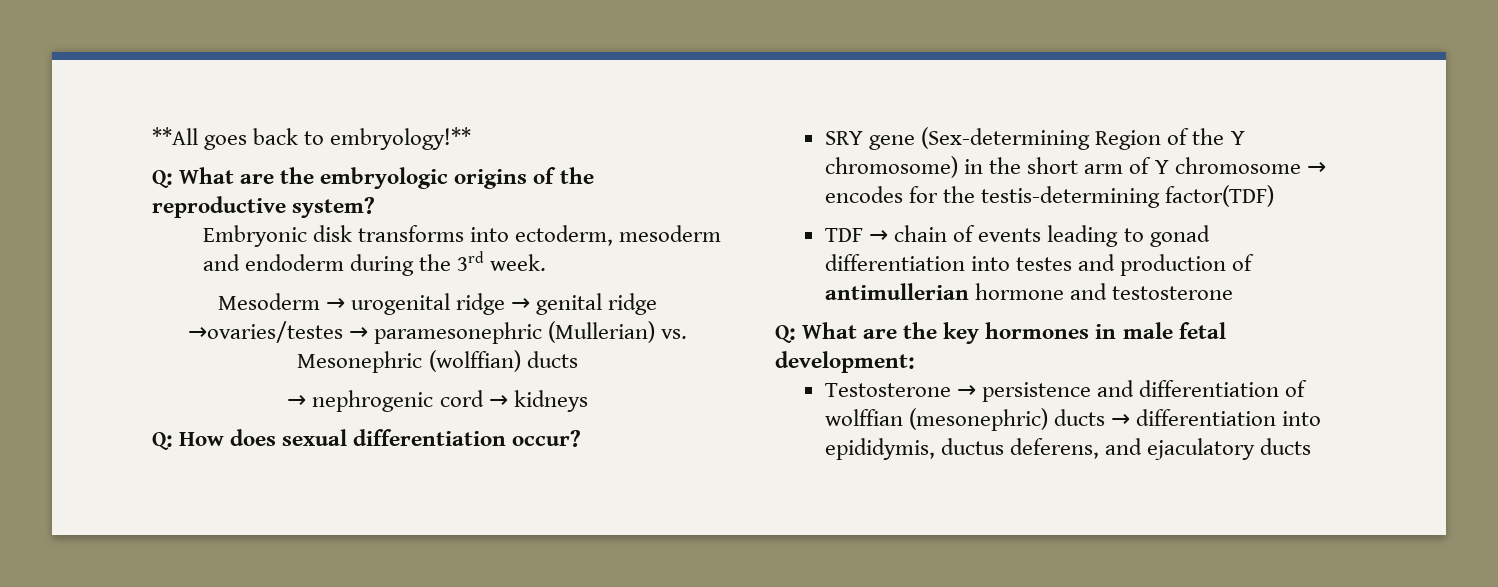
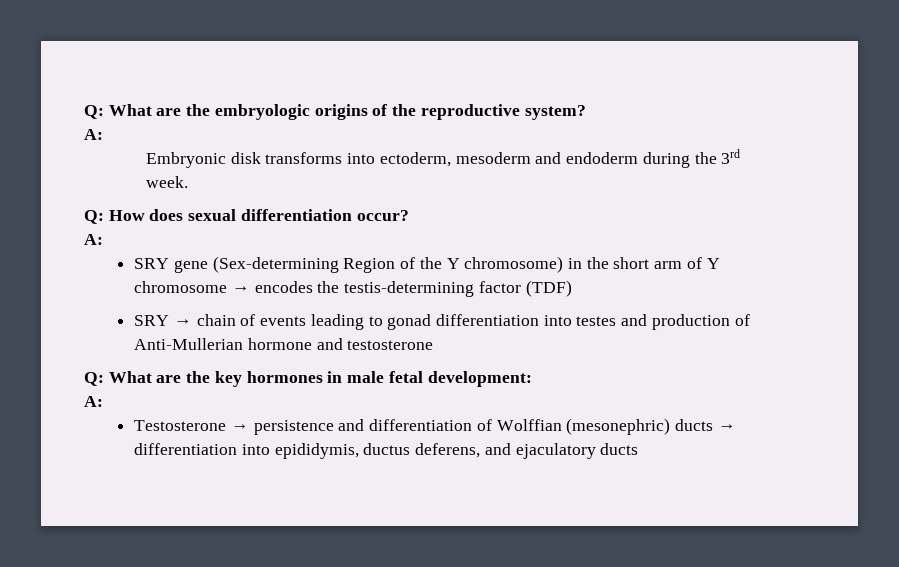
- **All goes back to embryology!**
  Q: What are the embryologic origins of the reproductive system?
+ A:
- Mesoderm → urogenital ridge → genital ridge →ovaries/testes → paramesonephric (Mullerian) vs. Mesonephric (wolffian) ducts
- → nephrogenic cord → kidneys
  Q: How does sexual differentiation occur?
+ A:
- SRY gene (Sex-determining Region of the Y chromosome) in the short arm of Y chromosome → encodes for the testis-determining factor(TDF)
- TDF → chain of events leading to gonad differentiation into testes and production of antimullerian hormone and testosterone
+ SRY gene (Sex-determining Region of the Y chromosome) in the short arm of Y chromosome → encodes the testis-determining factor (TDF)
+ SRY → chain of events leading to gonad differentiation into testes and production of Anti-Mullerian hormone and testosterone
  Q: What are the key hormones in male fetal development:
+ A:
- Testosterone → persistence and differentiation of wolffian (mesonephric) ducts → differentiation into epididymis, ductus deferens, and ejaculatory ducts
+ Testosterone → persistence and differentiation of Wolffian (mesonephric) ducts → differentiation into epididymis, ductus deferens, and ejaculatory ducts

